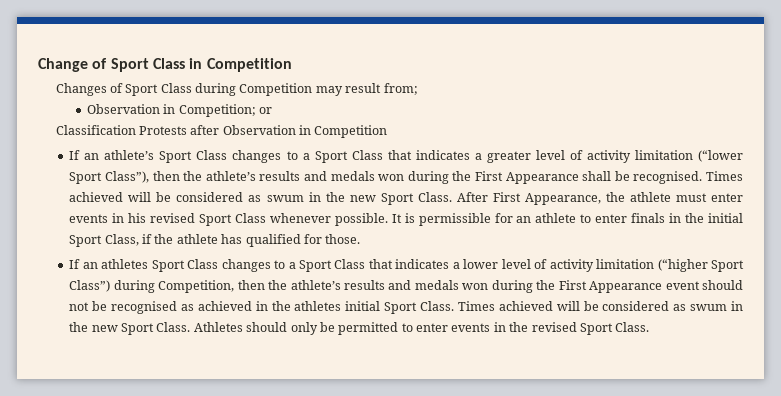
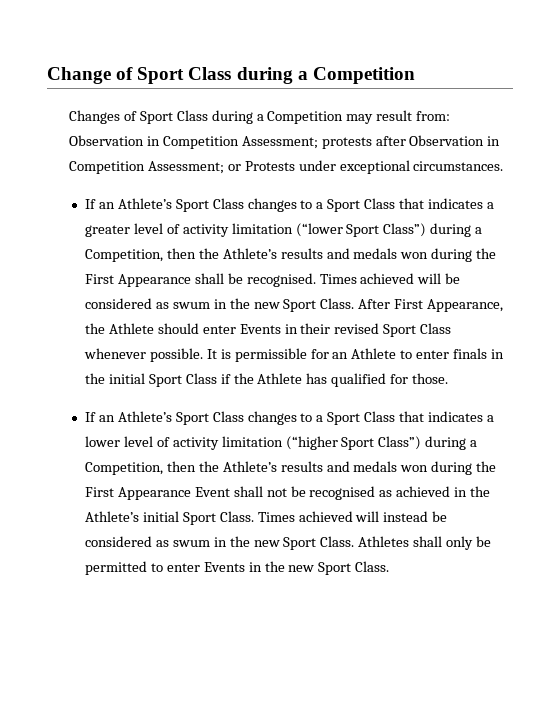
- Change of Sport Class in Competition
+ Change of Sport Class during a Competition
- Changes of Sport Class during Competition may result from;
- Observation in Competition; or
- Classification Protests after Observation in Competition
- If an athlete’s Sport Class changes to a Sport Class that indicates a greater level of activity limitation (“lower Sport Class”), then the athlete’s results and medals won during the First Appearance shall be recognised.
+ Changes of Sport Class during a Competition may result from: Observation in Competition Assessment; protests after Observation in Competition Assessment; or Protests under exceptional circumstances.
+ If an Athlete’s Sport Class changes to a Sport Class that indicates a greater level of activity limitation (“lower Sport Class”) during a Competition, then the Athlete’s results and medals won during the First Appearance shall be recognised.
- After First Appearance, the athlete must enter events in his revised Sport Class whenever possible.
+ After First Appearance, the Athlete should enter Events in their revised Sport Class whenever possible.
- It is permissible for an athlete to enter finals in the initial Sport Class, if the athlete has qualified for those.
+ It is permissible for an Athlete to enter finals in the initial Sport Class if the Athlete has qualified for those.
- If an athletes Sport Class changes to a Sport Class that indicates a lower level of activity limitation (“higher Sport Class”) during Competition, then the athlete’s results and medals won during the First Appearance event should not be recognised as achieved in the athletes initial Sport Class. Times achieved will be considered as swum in the new Sport Class.
+ If an Athlete’s Sport Class changes to a Sport Class that indicates a lower level of activity limitation (“higher Sport Class”) during a Competition, then the Athlete’s results and medals won during the First Appearance Event shall not be recognised as achieved in the Athlete’s initial Sport Class. Times achieved will instead be considered as swum in the new Sport Class.
- Athletes should only be permitted to enter events in the revised Sport Class.
+ Athletes shall only be permitted to enter Events in the new Sport Class.

